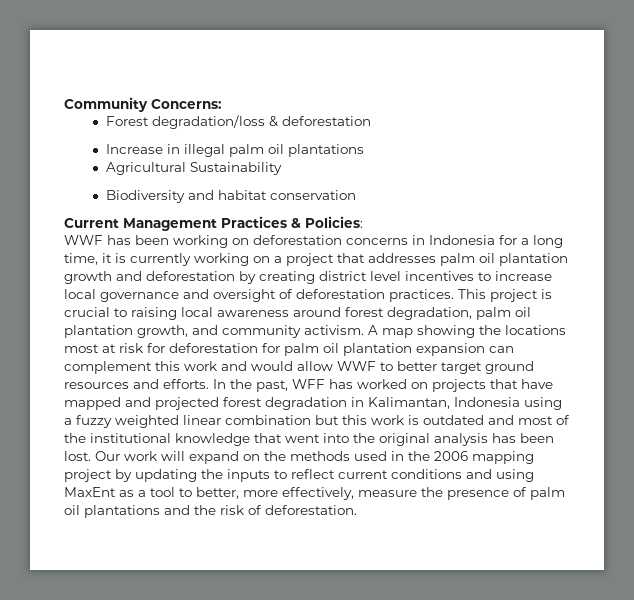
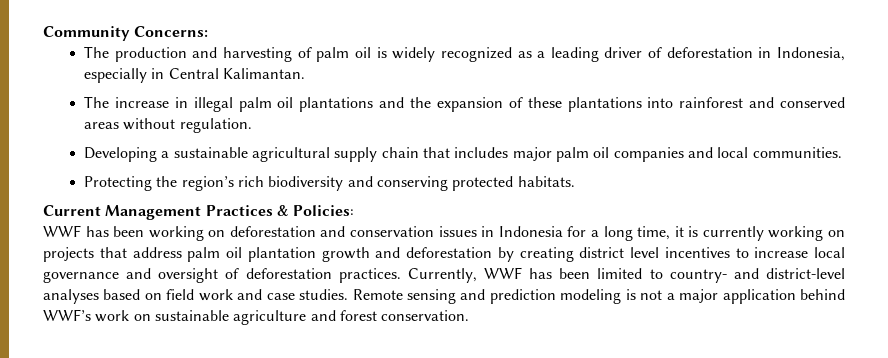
- Forest degradation/loss & deforestation
- Increase in illegal palm oil plantations
- Agricultural Sustainability
- Biodiversity and habitat conservation
+ The production and harvesting of palm oil is widely recognized as a leading driver of deforestation in Indonesia, especially in Central Kalimantan.
+ The increase in illegal palm oil plantations and the expansion of these plantations into rainforest and conserved areas without regulation.
+ Developing a sustainable agricultural supply chain that includes major palm oil companies and local communities.
+ Protecting the region’s rich biodiversity and conserving protected habitats.
- WWF has been working on deforestation concerns in Indonesia for a long time, it is currently working on a project that addresses palm oil plantation growth and deforestation by creating district level incentives to increase local governance and oversight of deforestation practices.
+ WWF has been working on deforestation and conservation issues in Indonesia for a long time, it is currently working on projects that address palm oil plantation growth and deforestation by creating district level incentives to increase local governance and oversight of deforestation practices.
- This project is crucial to raising local awareness around forest degradation, palm oil plantation growth, and community activism. A map showing the locations most at risk for deforestation for palm oil plantation expansion can complement this work and would allow WWF to better target ground resources and efforts. In the past, WFF has worked on projects that have mapped and projected forest degradation in Kalimantan, Indonesia using a fuzzy weighted linear combination but this work is outdated and most of the institutional knowledge that went into the original analysis has been lost. Our work will expand on the methods used in the 2006 mapping project by updating the inputs to reflect current conditions and using MaxEnt as a tool to better, more effectively, measure the presence of palm oil plantations and the risk of deforestation.
+ Currently, WWF has been limited to country- and district-level analyses based on field work and case studies. Remote sensing and prediction modeling is not a major application behind WWF’s work on sustainable agriculture and forest conservation.

